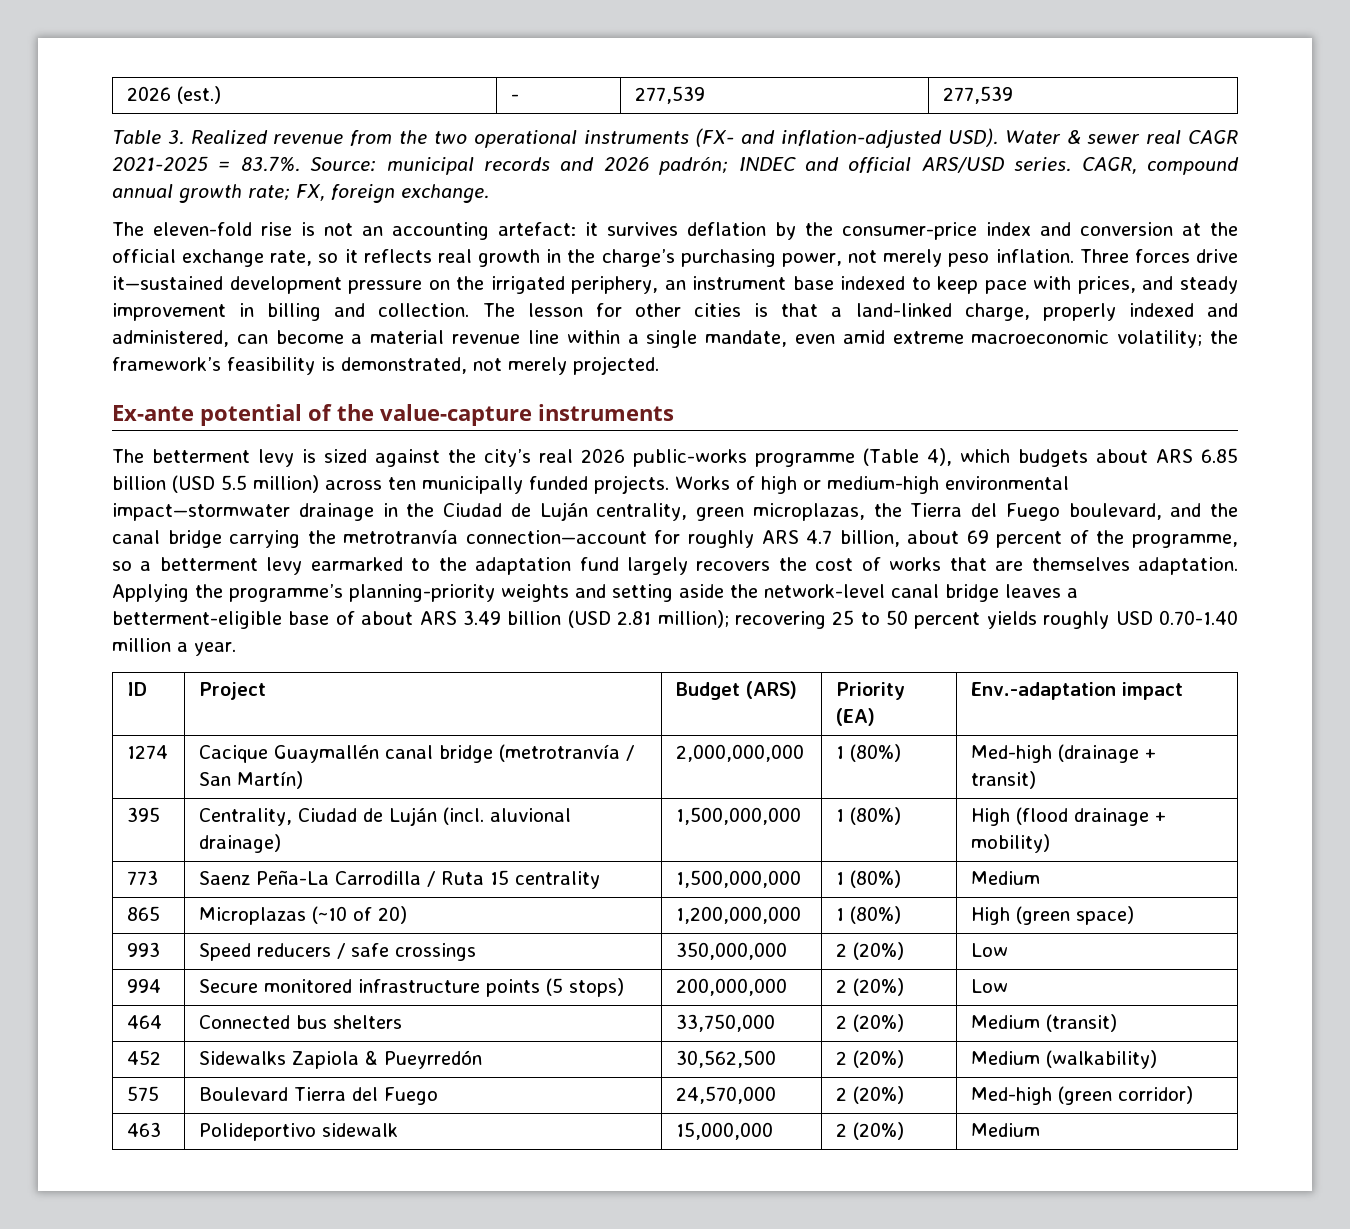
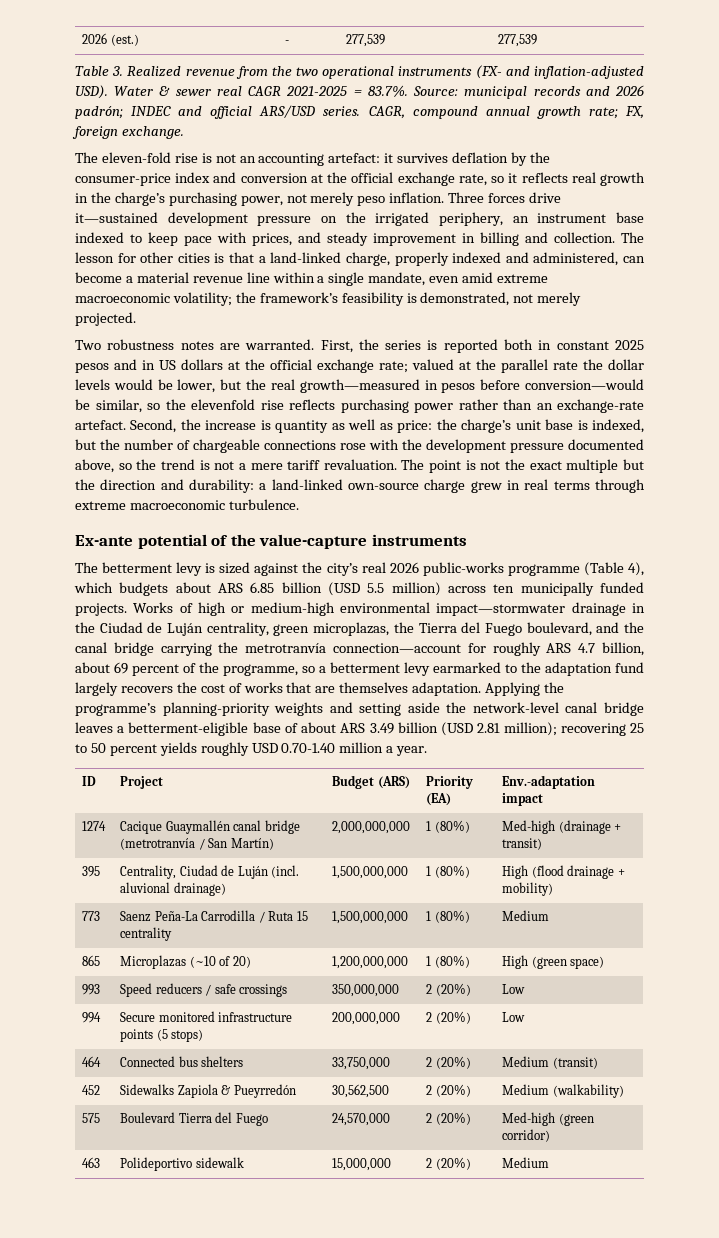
+ Two robustness notes are warranted. First, the series is reported both in constant 2025 pesos and in US dollars at the official exchange rate; valued at the parallel rate the dollar levels would be lower, but the real growth—measured in pesos before conversion—would be similar, so the elevenfold rise reflects purchasing power rather than an exchange-rate artefact. Second, the increase is quantity as well as price: the charge’s unit base is indexed, but the number of chargeable connections rose with the development pressure documented above, so the trend is not a mere tariff revaluation. The point is not the exact multiple but the direction and durability: a land-linked own-source charge grew in real terms through extreme macroeconomic turbulence.

